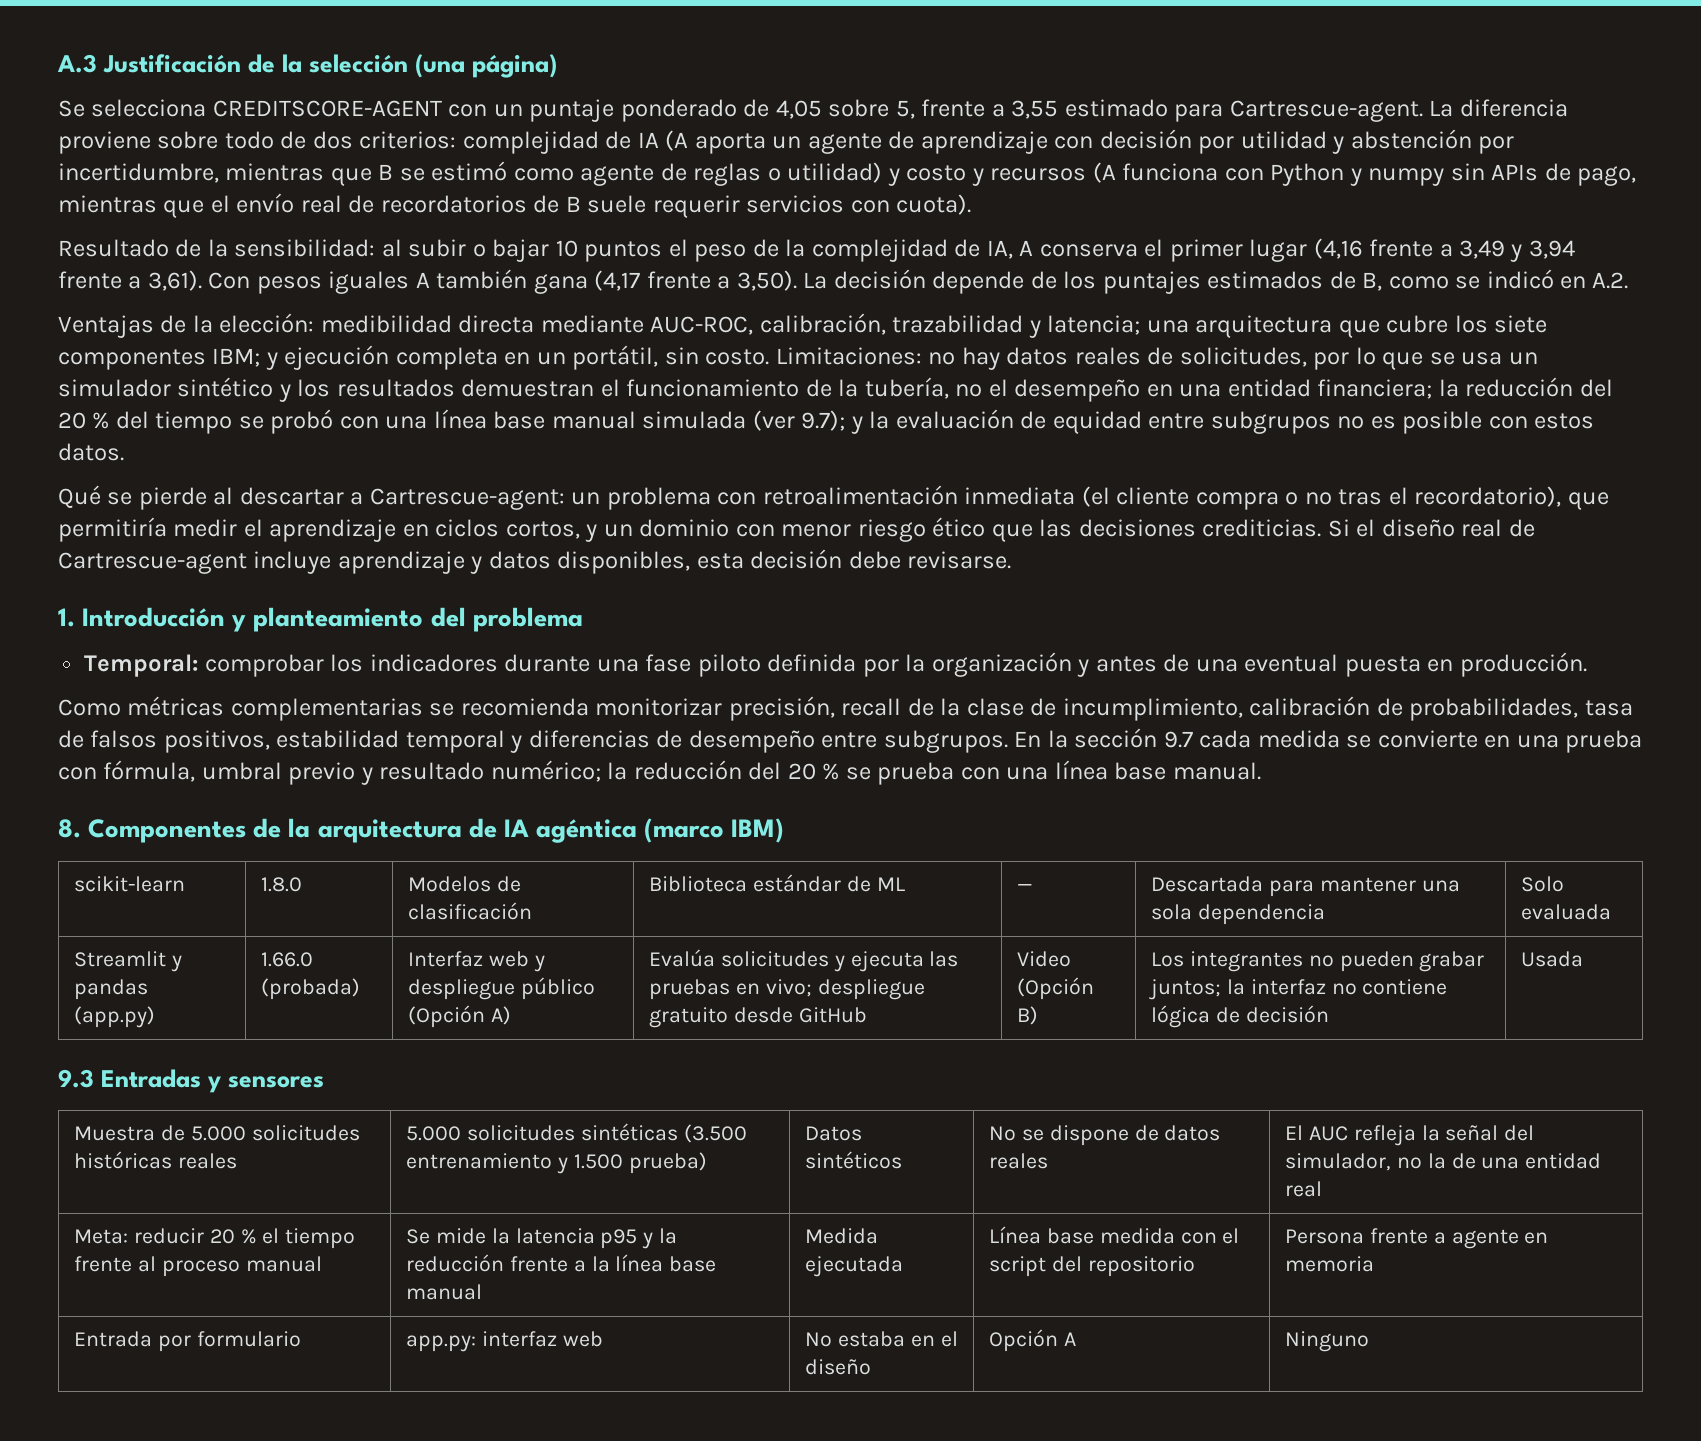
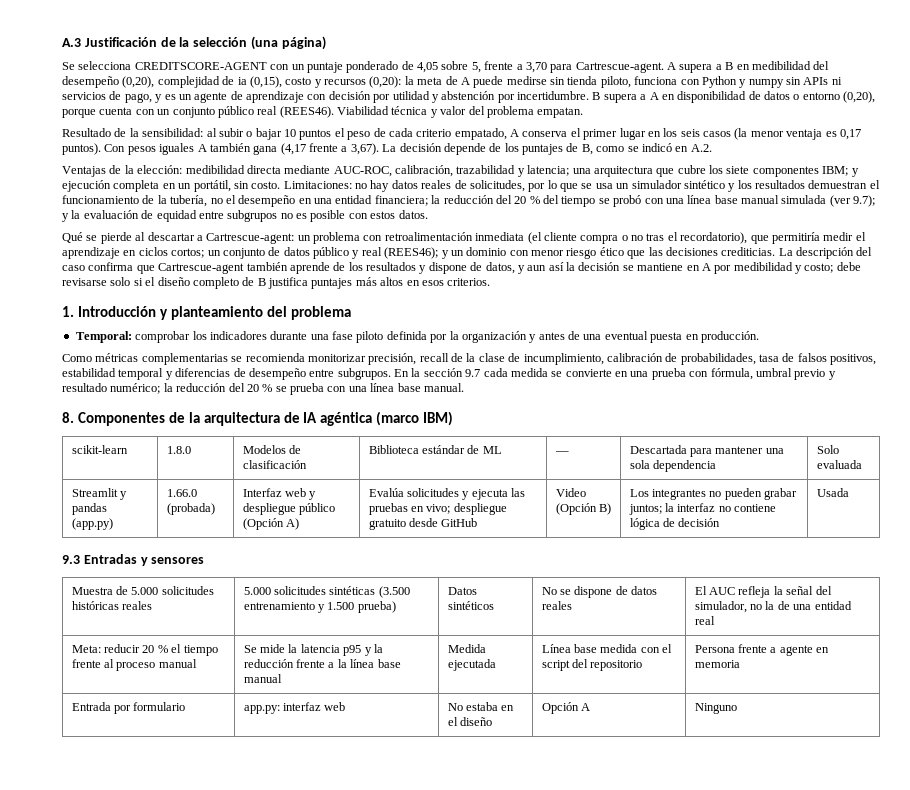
- Se selecciona CREDITSCORE-AGENT con un puntaje ponderado de 4,05 sobre 5, frente a 3,55 estimado para Cartrescue-agent. La diferencia proviene sobre todo de dos criterios: complejidad de IA (A aporta un agente de aprendizaje con decisión por utilidad y abstención por incertidumbre, mientras que B se estimó como agente de reglas o utilidad) y costo y recursos (A funciona con Python y numpy sin APIs de pago, mientras que el envío real de recordatorios de B suele requerir servicios con cuota).
+ Se selecciona CREDITSCORE-AGENT con un puntaje ponderado de 4,05 sobre 5, frente a 3,70 para Cartrescue-agent. A supera a B en medibilidad del desempeño (0,20), complejidad de ia (0,15), costo y recursos (0,20): la meta de A puede medirse sin tienda piloto, funciona con Python y numpy sin APIs ni servicios de pago, y es un agente de aprendizaje con decisión por utilidad y abstención por incertidumbre. B supera a A en disponibilidad de datos o entorno (0,20), porque cuenta con un conjunto público real (REES46). Viabilidad técnica y valor del problema empatan.
- Resultado de la sensibilidad: al subir o bajar 10 puntos el peso de la complejidad de IA, A conserva el primer lugar (4,16 frente a 3,49 y 3,94 frente a 3,61).
+ Resultado de la sensibilidad: al subir o bajar 10 puntos el peso de cada criterio empatado, A conserva el primer lugar en los seis casos (la menor ventaja es 0,17 puntos).
- Con pesos iguales A también gana (4,17 frente a 3,50).
+ Con pesos iguales A también gana (4,17 frente a 3,67).
- La decisión depende de los puntajes estimados de B, como se indicó en A.2.
+ La decisión depende de los puntajes de B, como se indicó en A.2.
- Qué se pierde al descartar a Cartrescue-agent: un problema con retroalimentación inmediata (el cliente compra o no tras el recordatorio), que permitiría medir el aprendizaje en ciclos cortos, y un dominio con menor riesgo ético que las decisiones crediticias.
+ Qué se pierde al descartar a Cartrescue-agent: un problema con retroalimentación inmediata (el cliente compra o no tras el recordatorio), que permitiría medir el aprendizaje en ciclos cortos; un conjunto de datos público y real (REES46); y un dominio con menor riesgo ético que las decisiones crediticias.
- Si el diseño real de Cartrescue-agent incluye aprendizaje y datos disponibles, esta decisión debe revisarse.
+ La descripción del caso confirma que Cartrescue-agent también aprende de los resultados y dispone de datos, y aun así la decisión se mantiene en A por medibilidad y costo; debe revisarse solo si el diseño completo de B justifica puntajes más altos en esos criterios.

